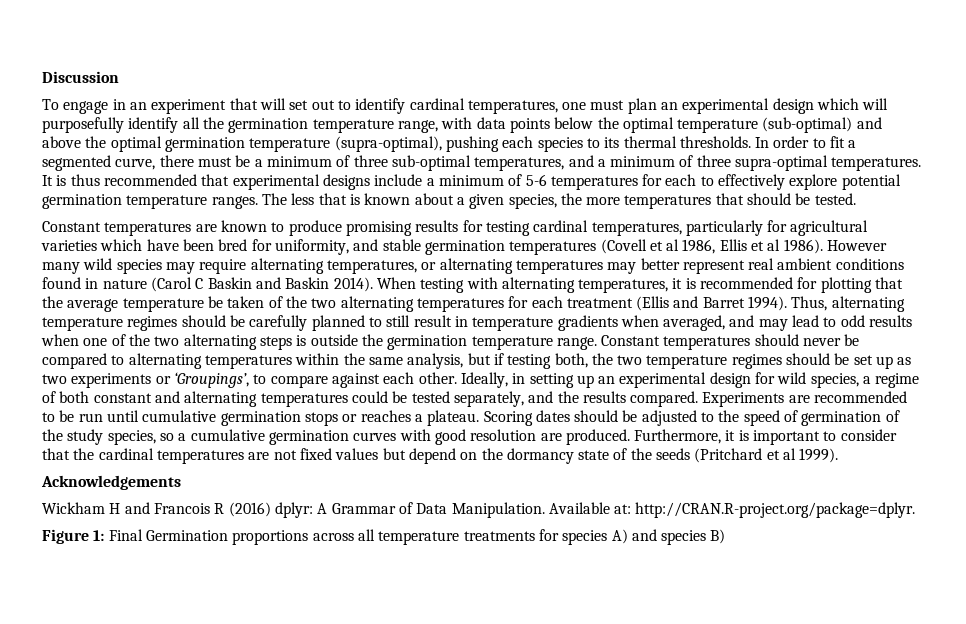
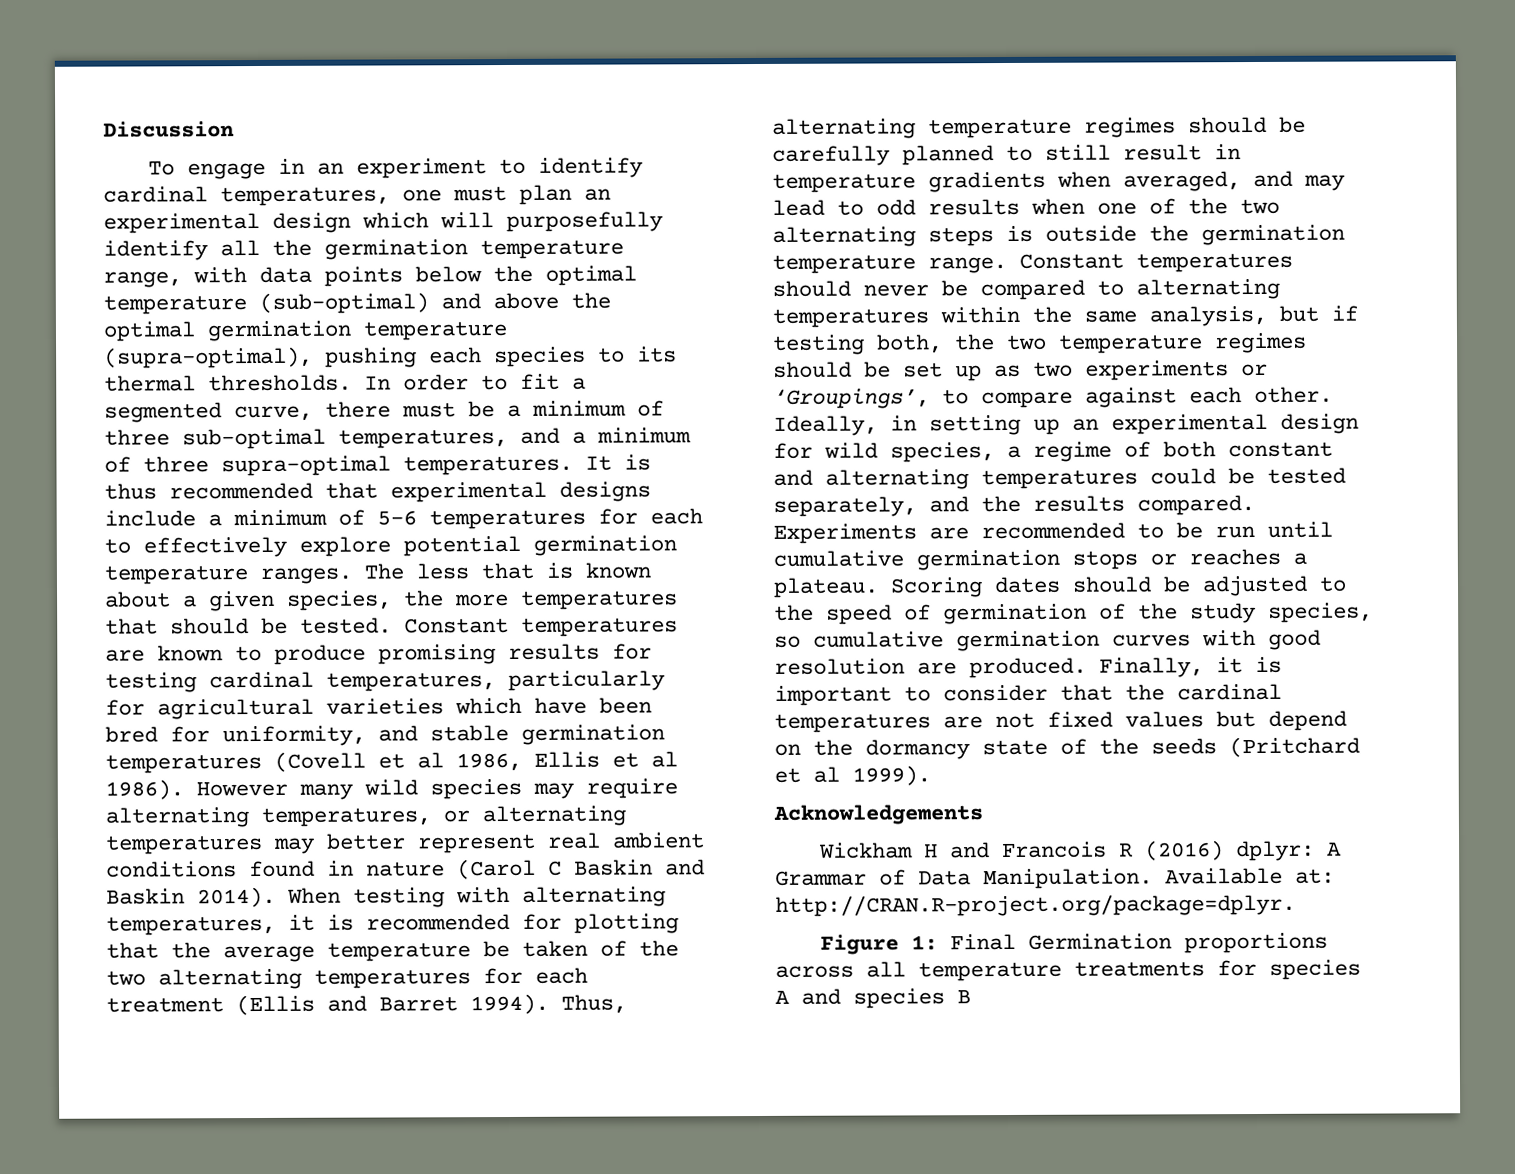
- To engage in an experiment that will set out to identify cardinal temperatures, one must plan an experimental design which will purposefully identify all the germination temperature range, with data points below the optimal temperature (sub-optimal) and above the optimal germination temperature (supra-optimal), pushing each species to its thermal thresholds.
+ To engage in an experiment to identify cardinal temperatures, one must plan an experimental design which will purposefully identify all the germination temperature range, with data points below the optimal temperature (sub-optimal) and above the optimal germination temperature (supra-optimal), pushing each species to its thermal thresholds.
- The less that is known about a given species, the more temperatures that should be tested.
- Constant temperatures are known to produce promising results for testing cardinal temperatures, particularly for agricultural varieties which have been bred for uniformity, and stable germination temperatures (Covell et al 1986, Ellis et al 1986).
+ The less that is known about a given species, the more temperatures that should be tested. Constant temperatures are known to produce promising results for testing cardinal temperatures, particularly for agricultural varieties which have been bred for uniformity, and stable germination temperatures (Covell et al 1986, Ellis et al 1986).
- Scoring dates should be adjusted to the speed of germination of the study species, so a cumulative germination curves with good resolution are produced.
+ Scoring dates should be adjusted to the speed of germination of the study species, so cumulative germination curves with good resolution are produced.
- Furthermore, it is important to consider that the cardinal temperatures are not fixed values but depend on the dormancy state of the seeds (Pritchard et al 1999).
+ Finally, it is important to consider that the cardinal temperatures are not fixed values but depend on the dormancy state of the seeds (Pritchard et al 1999).
- Figure 1: Final Germination proportions across all temperature treatments for species A) and species B)
+ Figure 1: Final Germination proportions across all temperature treatments for species A and species B

